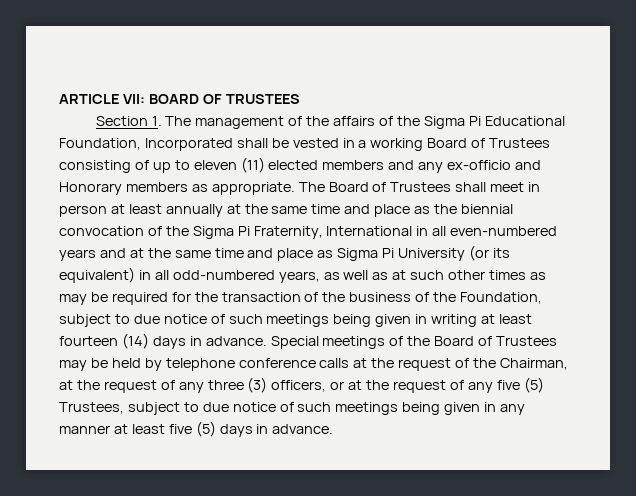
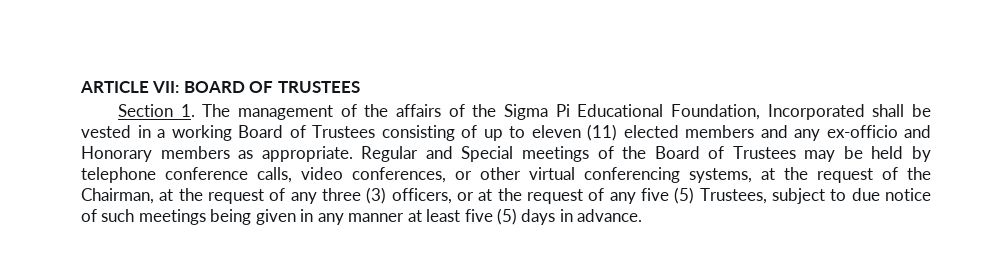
- The Board of Trustees shall meet in person at least annually at the same time and place as the biennial convocation of the Sigma Pi Fraternity, International in all even-numbered years and at the same time and place as Sigma Pi University (or its equivalent) in all odd-numbered years, as well as at such other times as may be required for the transaction of the business of the Foundation, subject to due notice of such meetings being given in writing at least fourteen (14) days in advance. Special meetings of the Board of Trustees may be held by telephone conference calls at the request of the Chairman, at the request of any three (3) officers, or at the request of any five (5) Trustees, subject to due notice of such meetings being given in any manner at least five (5) days in advance.
+ Regular and Special meetings of the Board of Trustees may be held by telephone conference calls, video conferences, or other virtual conferencing systems, at the request of the Chairman, at the request of any three (3) officers, or at the request of any five (5) Trustees, subject to due notice of such meetings being given in any manner at least five (5) days in advance.

